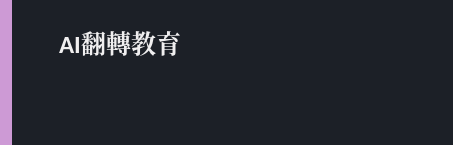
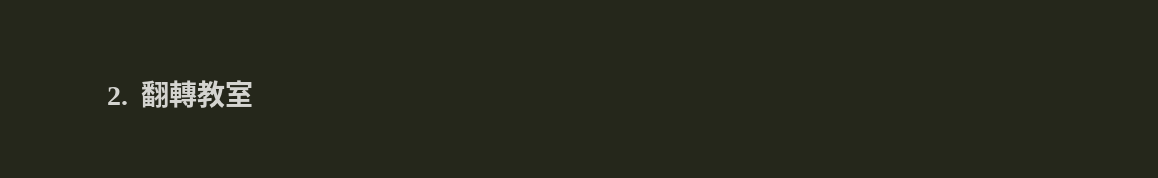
- AI翻轉教育
+ 2.翻轉教室

